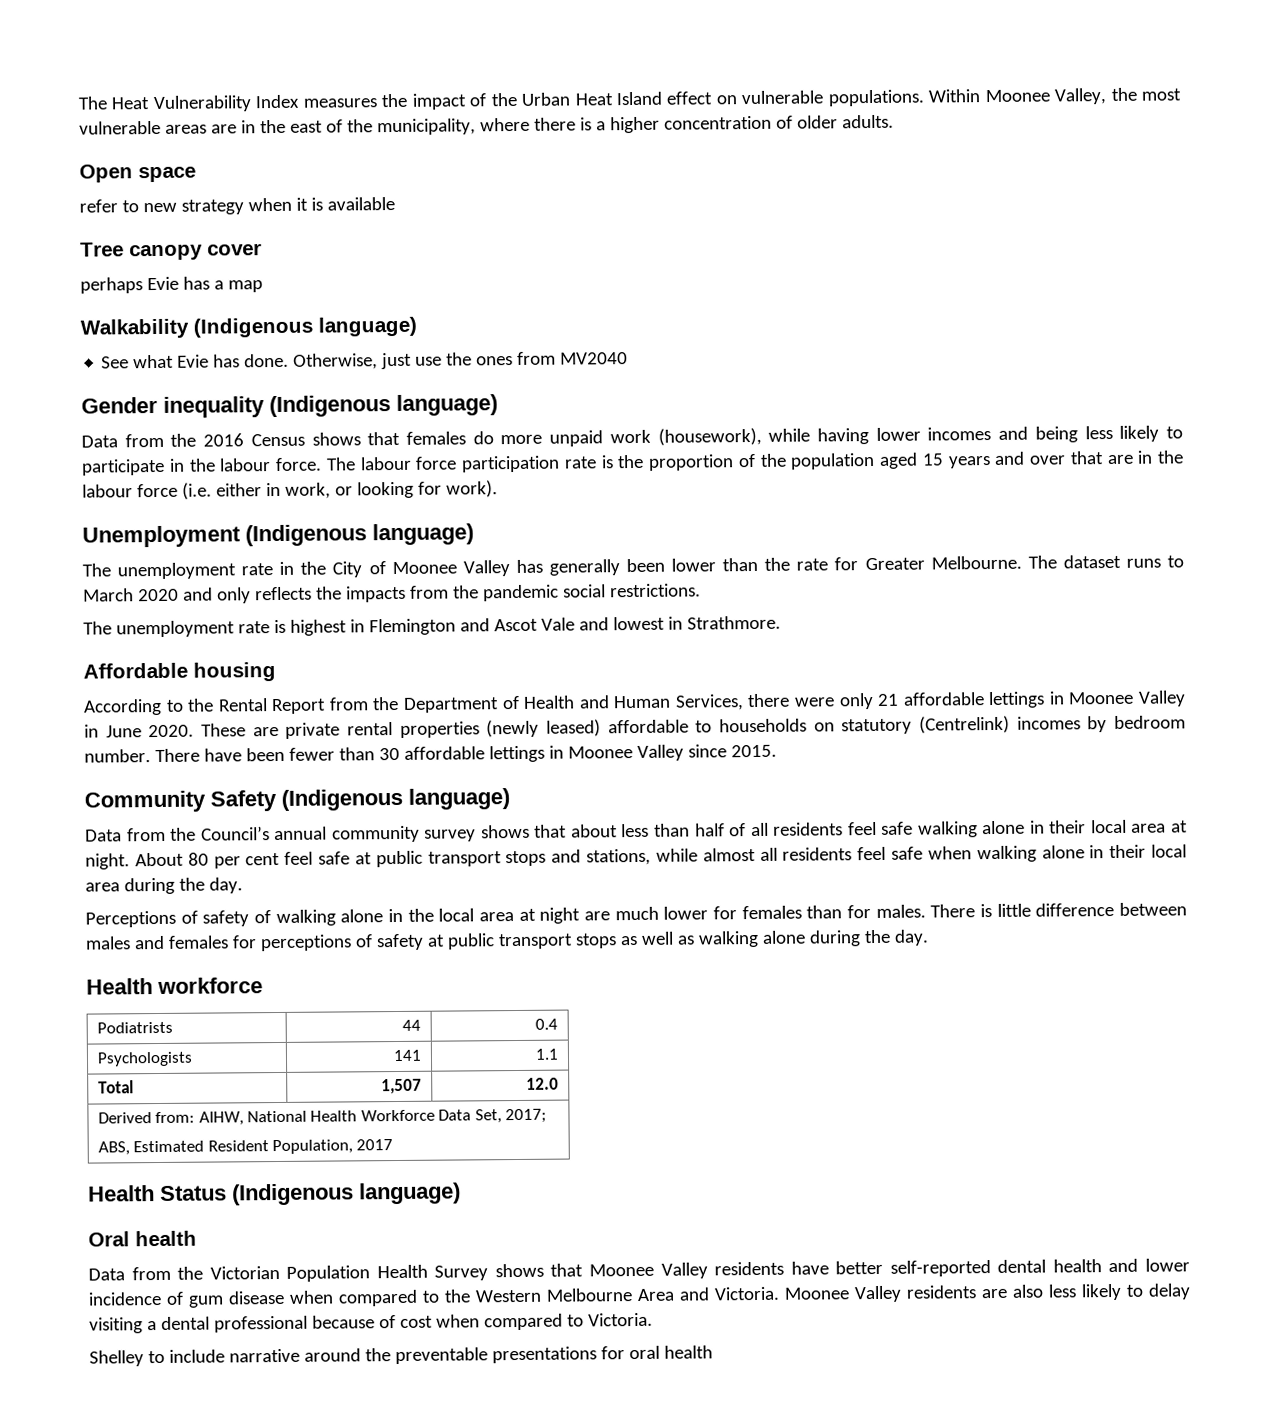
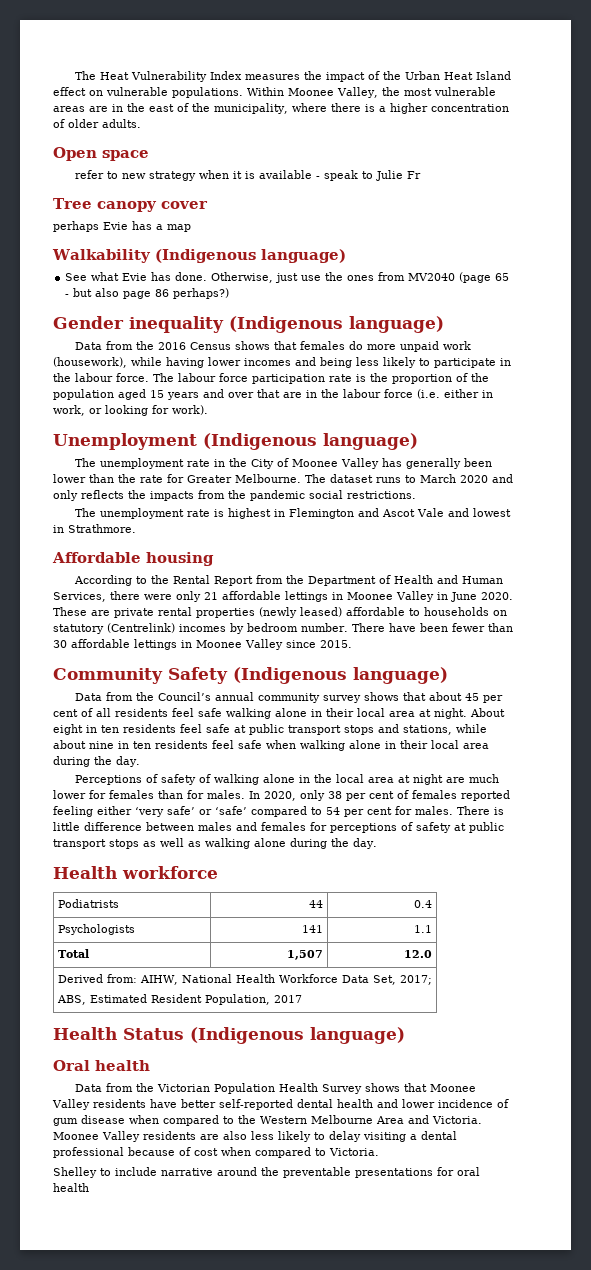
- refer to new strategy when it is available
+ refer to new strategy when it is available - speak to Julie Fr
- Otherwise, just use the ones from MV2040
+ Otherwise, just use the ones from MV2040 (page 65 - but also page 86 perhaps?)
- Data from the Council’s annual community survey shows that about less than half of all residents feel safe walking alone in their local area at night.
+ Data from the Council’s annual community survey shows that about 45 per cent of all residents feel safe walking alone in their local area at night.
- About 80 per cent feel safe at public transport stops and stations, while almost all residents feel safe when walking alone in their local area during the day.
+ About eight in ten residents feel safe at public transport stops and stations, while about nine in ten residents feel safe when walking alone in their local area during the day.
+ In 2020, only 38 per cent of females reported feeling either ‘very safe’ or ‘safe’ compared to 54 per cent for males.

